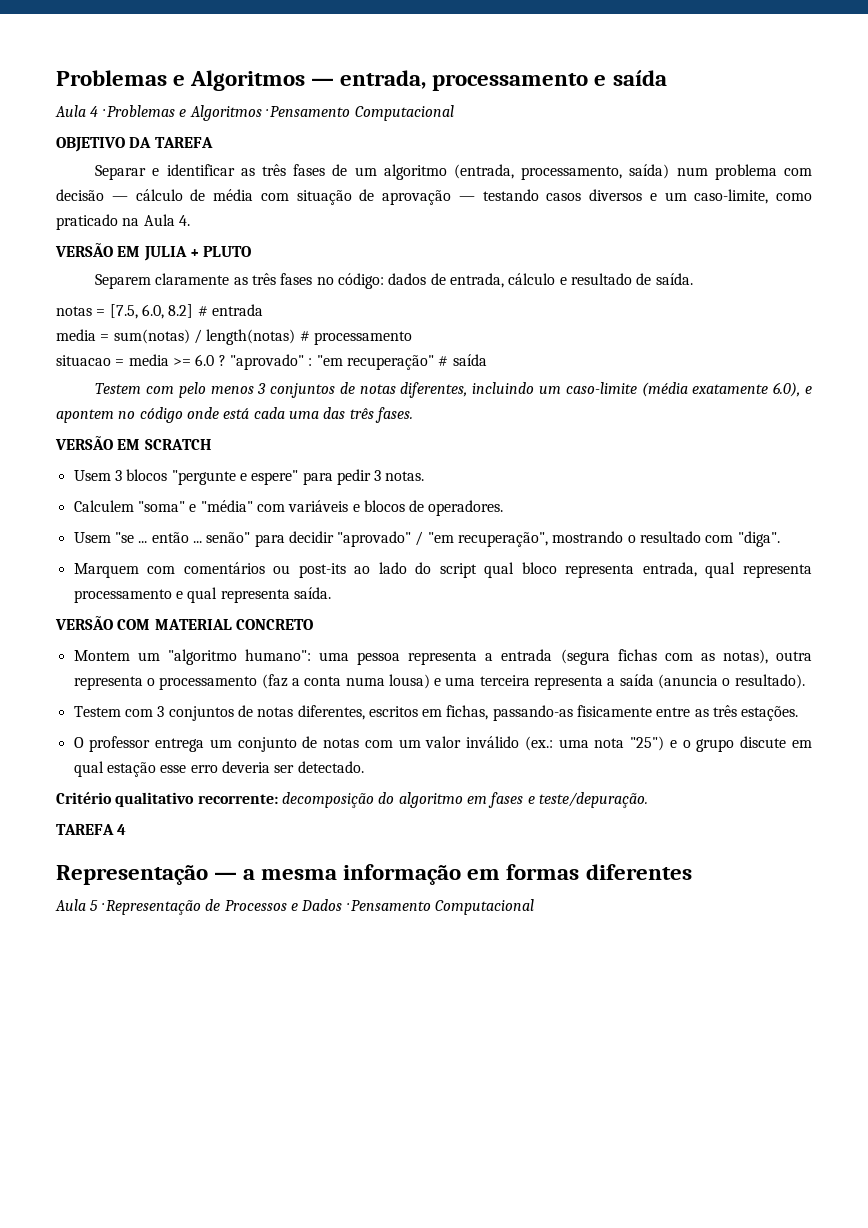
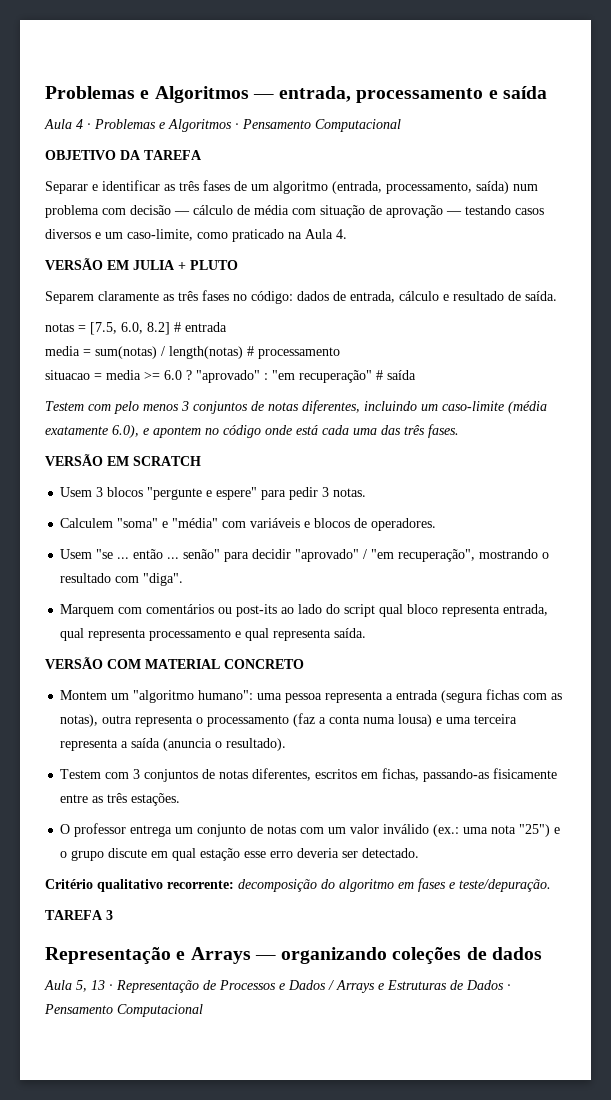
- TAREFA 4
- Representação — a mesma informação em formas diferentes
- Aula 5 · Representação de Processos e Dados · Pensamento Computacional
+ TAREFA 3
+ Representação e Arrays — organizando coleções de dados
+ Aula 5, 13 · Representação de Processos e Dados / Arrays e Estruturas de Dados · Pensamento Computacional

